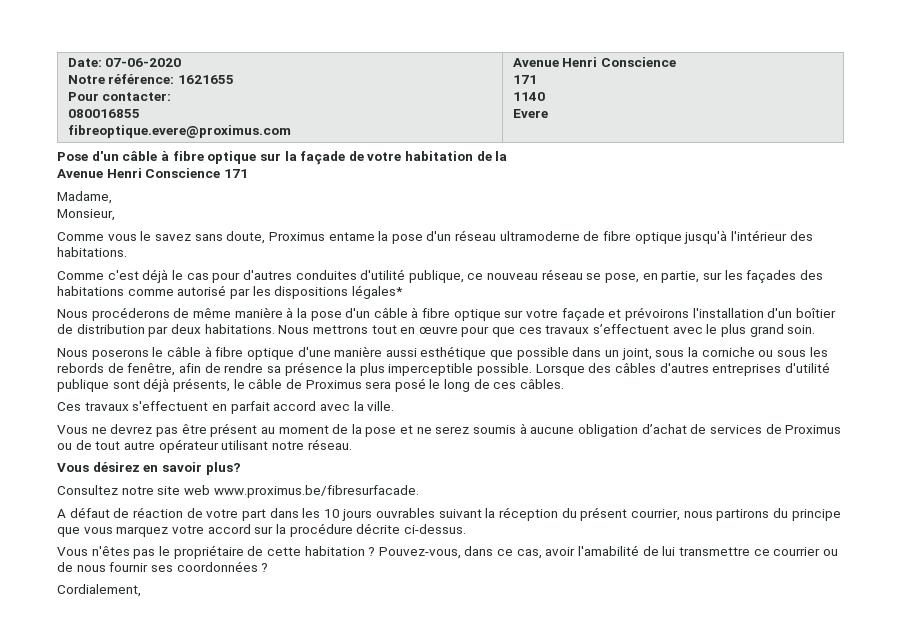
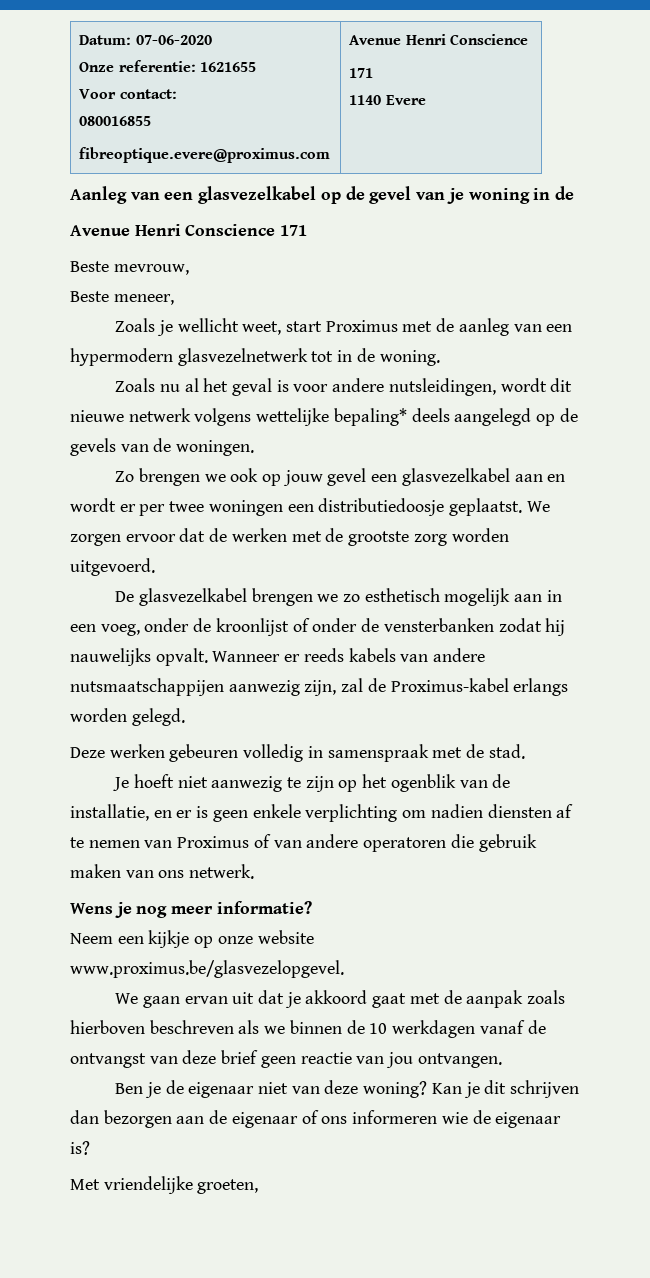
- Date: 07-06-2020
- Notre référence: 1621655
- Pour contacter:
+ Datum: 07-06-2020
+ Onze referentie: 1621655
+ Voor contact:
  080016855
  fibreoptique.evere@proximus.com | Avenue Henri Conscience
  171
- 1140
- Evere
+ 1140 Evere
- Pose d'un câble à fibre optique sur la façade de votre habitation de la
+ Aanleg van een glasvezelkabel op de gevel van je woning in de
- Madame,
- Monsieur,
- Comme vous le savez sans doute, Proximus entame la pose d'un réseau ultramoderne de fibre optique jusqu'à l'intérieur des habitations.
- Comme c'est déjà le cas pour d'autres conduites d'utilité publique, ce nouveau réseau se pose, en partie, sur les façades des habitations comme autorisé par les dispositions légales*
- Nous procéderons de même manière à la pose d'un câble à fibre optique sur votre façade et prévoirons l'installation d'un boîtier de distribution par deux habitations. Nous mettrons tout en œuvre pour que ces travaux s’effectuent avec le plus grand soin.
- Nous poserons le câble à fibre optique d'une manière aussi esthétique que possible dans un joint, sous la corniche ou sous les rebords de fenêtre, afin de rendre sa présence la plus imperceptible possible. Lorsque des câbles d'autres entreprises d'utilité publique sont déjà présents, le câble de Proximus sera posé le long de ces câbles.
- Ces travaux s'effectuent en parfait accord avec la ville.
- Vous ne devrez pas être présent au moment de la pose et ne serez soumis à aucune obligation d’achat de services de Proximus ou de tout autre opérateur utilisant notre réseau.
- Vous désirez en savoir plus?
- Consultez notre site web www.proximus.be/fibresurfacade.
- A défaut de réaction de votre part dans les 10 jours ouvrables suivant la réception du présent courrier, nous partirons du principe que vous marquez votre accord sur la procédure décrite ci-dessus.
- Vous n'êtes pas le propriétaire de cette habitation ? Pouvez-vous, dans ce cas, avoir l'amabilité de lui transmettre ce courrier ou de nous fournir ses coordonnées ?
- Cordialement,
+ Beste mevrouw,
+ Beste meneer,
+ Zoals je wellicht weet, start Proximus met de aanleg van een hypermodern glasvezelnetwerk tot in de woning.
+ Zoals nu al het geval is voor andere nutsleidingen, wordt dit nieuwe netwerk volgens wettelijke bepaling* deels aangelegd op de gevels van de woningen.
+ Zo brengen we ook op jouw gevel een glasvezelkabel aan en wordt er per twee woningen een distributiedoosje geplaatst. We zorgen ervoor dat de werken met de grootste zorg worden uitgevoerd.
+ De glasvezelkabel brengen we zo esthetisch mogelijk aan in een voeg, onder de kroonlijst of onder de vensterbanken zodat hij nauwelijks opvalt. Wanneer er reeds kabels van andere nutsmaatschappijen aanwezig zijn, zal de Proximus-kabel erlangs worden gelegd.
+ Deze werken gebeuren volledig in samenspraak met de stad.
+ Je hoeft niet aanwezig te zijn op het ogenblik van de installatie, en er is geen enkele verplichting om nadien diensten af te nemen van Proximus of van andere operatoren die gebruik maken van ons netwerk.
+ Wens je nog meer informatie?
+ Neem een kijkje op onze website www.proximus.be/glasvezelopgevel.
+ We gaan ervan uit dat je akkoord gaat met de aanpak zoals hierboven beschreven als we binnen de 10 werkdagen vanaf de ontvangst van deze brief geen reactie van jou ontvangen.
+ Ben je de eigenaar niet van deze woning? Kan je dit schrijven dan bezorgen aan de eigenaar of ons informeren wie de eigenaar is?
+ Met vriendelijke groeten,

